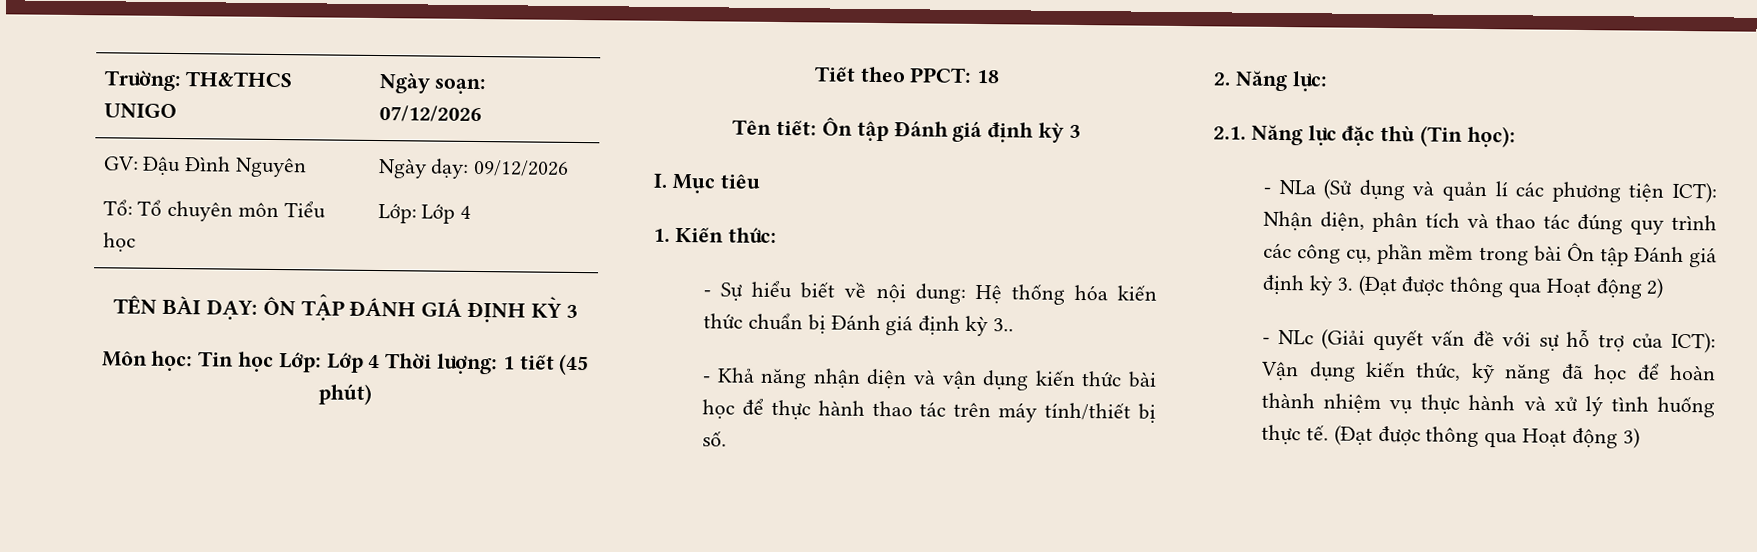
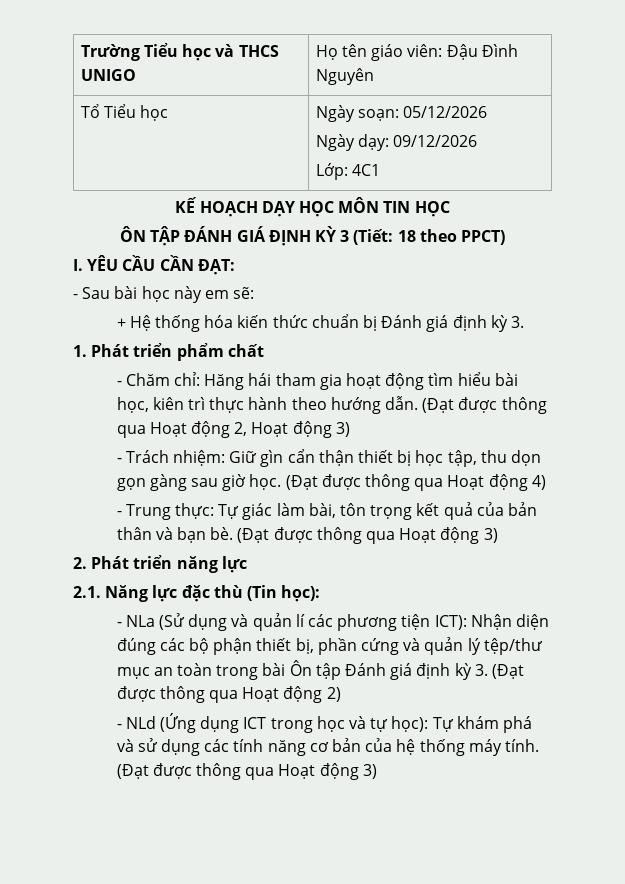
- Trường: TH&THCS UNIGO | Ngày soạn: 07/12/2026
- GV: Đậu Đình Nguyên
- Tổ: Tổ chuyên môn Tiểu học | Ngày dạy: 09/12/2026
- Lớp: Lớp 4
- TÊN BÀI DẠY: ÔN TẬP ĐÁNH GIÁ ĐỊNH KỲ 3
- Môn học: Tin học Lớp: Lớp 4 Thời lượng: 1 tiết (45 phút)
- Tiết theo PPCT: 18
- Tên tiết: Ôn tập Đánh giá định kỳ 3
- I. Mục tiêu
- 1. Kiến thức:
- - Sự hiểu biết về nội dung: Hệ thống hóa kiến thức chuẩn bị Đánh giá định kỳ 3..
- - Khả năng nhận diện và vận dụng kiến thức bài học để thực hành thao tác trên máy tính/thiết bị số.
- 2. Năng lực:
+ Trường Tiểu học và THCS UNIGO | Họ tên giáo viên: Đậu Đình Nguyên
+ Tổ Tiểu học | Ngày soạn: 05/12/2026
+ Ngày dạy: 09/12/2026
+ Lớp: 4C1
+ KẾ HOẠCH DẠY HỌC MÔN TIN HỌC
+ ÔN TẬP ĐÁNH GIÁ ĐỊNH KỲ 3 (Tiết: 18 theo PPCT)
+ I. YÊU CẦU CẦN ĐẠT:
+ - Sau bài học này em sẽ:
+ + Hệ thống hóa kiến thức chuẩn bị Đánh giá định kỳ 3.
+ 1. Phát triển phẩm chất
+ - Chăm chỉ: Hăng hái tham gia hoạt động tìm hiểu bài học, kiên trì thực hành theo hướng dẫn. (Đạt được thông qua Hoạt động 2, Hoạt động 3)
+ - Trách nhiệm: Giữ gìn cẩn thận thiết bị học tập, thu dọn gọn gàng sau giờ học. (Đạt được thông qua Hoạt động 4)
+ - Trung thực: Tự giác làm bài, tôn trọng kết quả của bản thân và bạn bè. (Đạt được thông qua Hoạt động 3)
+ 2. Phát triển năng lực
- - NLa (Sử dụng và quản lí các phương tiện ICT): Nhận diện, phân tích và thao tác đúng quy trình các công cụ, phần mềm trong bài Ôn tập Đánh giá định kỳ 3. (Đạt được thông qua Hoạt động 2)
+ - NLa (Sử dụng và quản lí các phương tiện ICT): Nhận diện đúng các bộ phận thiết bị, phần cứng và quản lý tệp/thư mục an toàn trong bài Ôn tập Đánh giá định kỳ 3. (Đạt được thông qua Hoạt động 2)
- - NLc (Giải quyết vấn đề với sự hỗ trợ của ICT): Vận dụng kiến thức, kỹ năng đã học để hoàn thành nhiệm vụ thực hành và xử lý tình huống thực tế.
+ - NLd (Ứng dụng ICT trong học và tự học): Tự khám phá và sử dụng các tính năng cơ bản của hệ thống máy tính.

